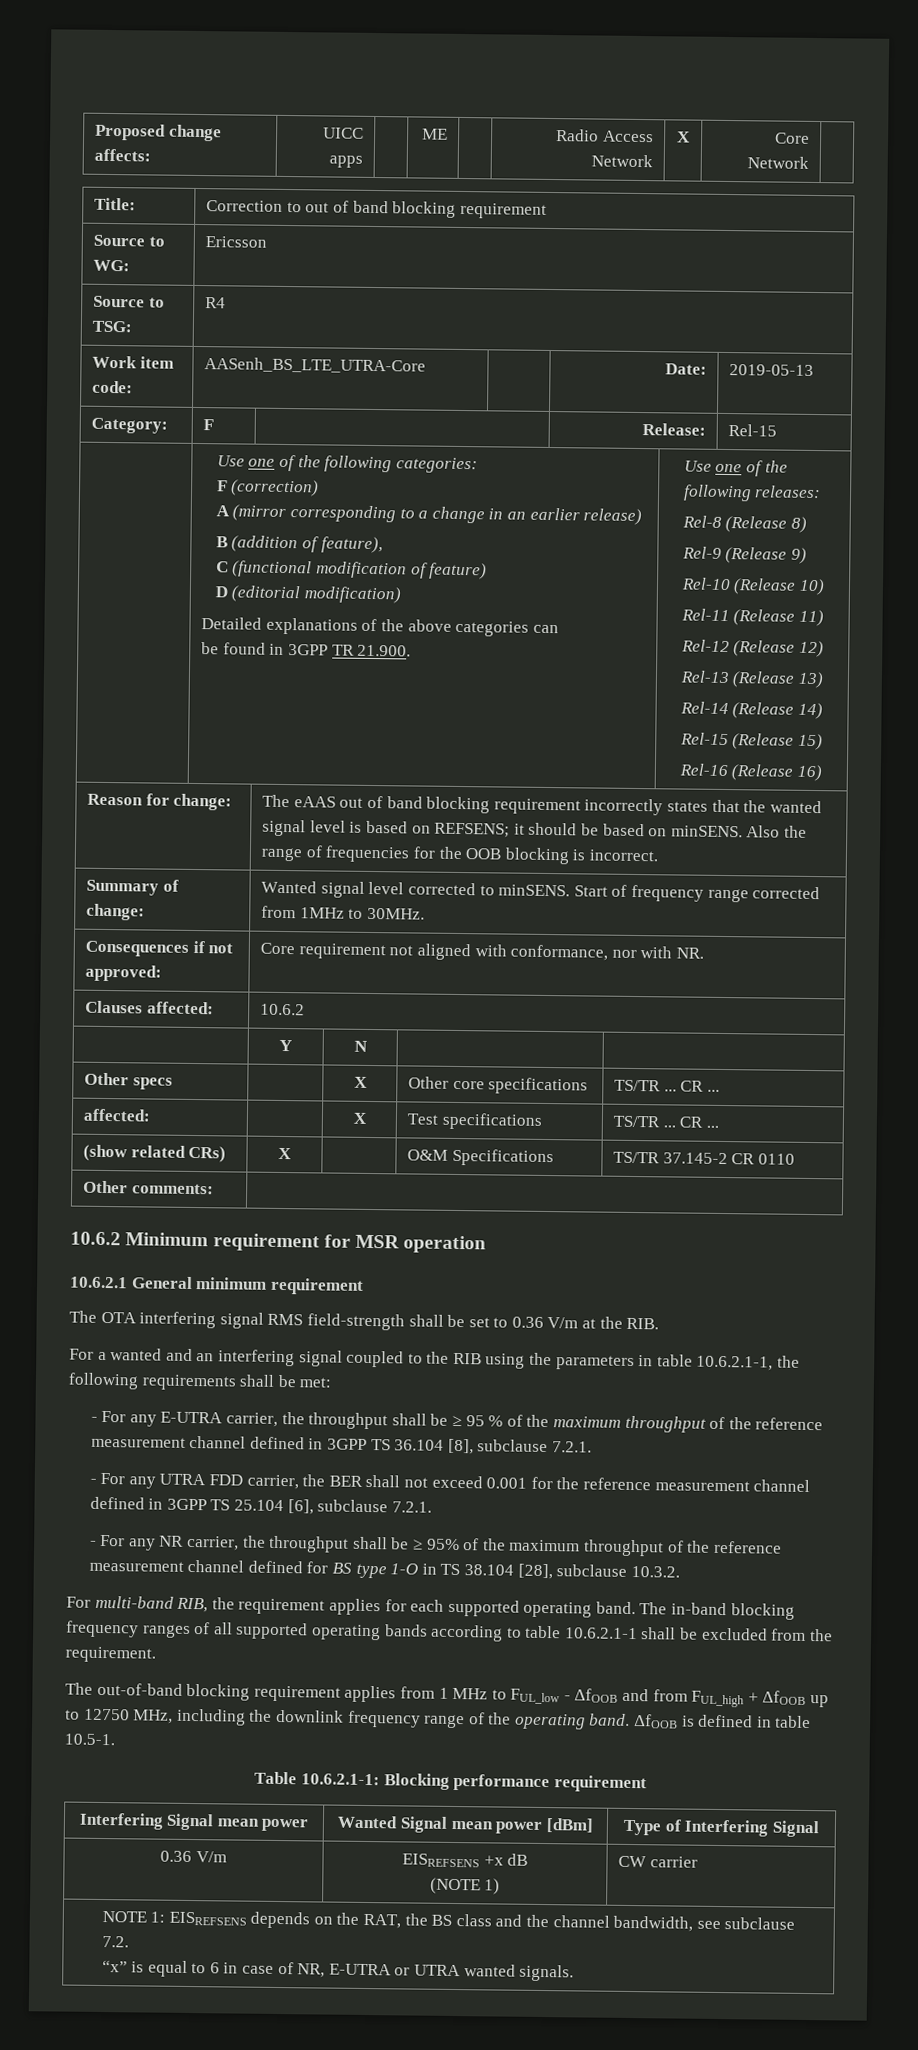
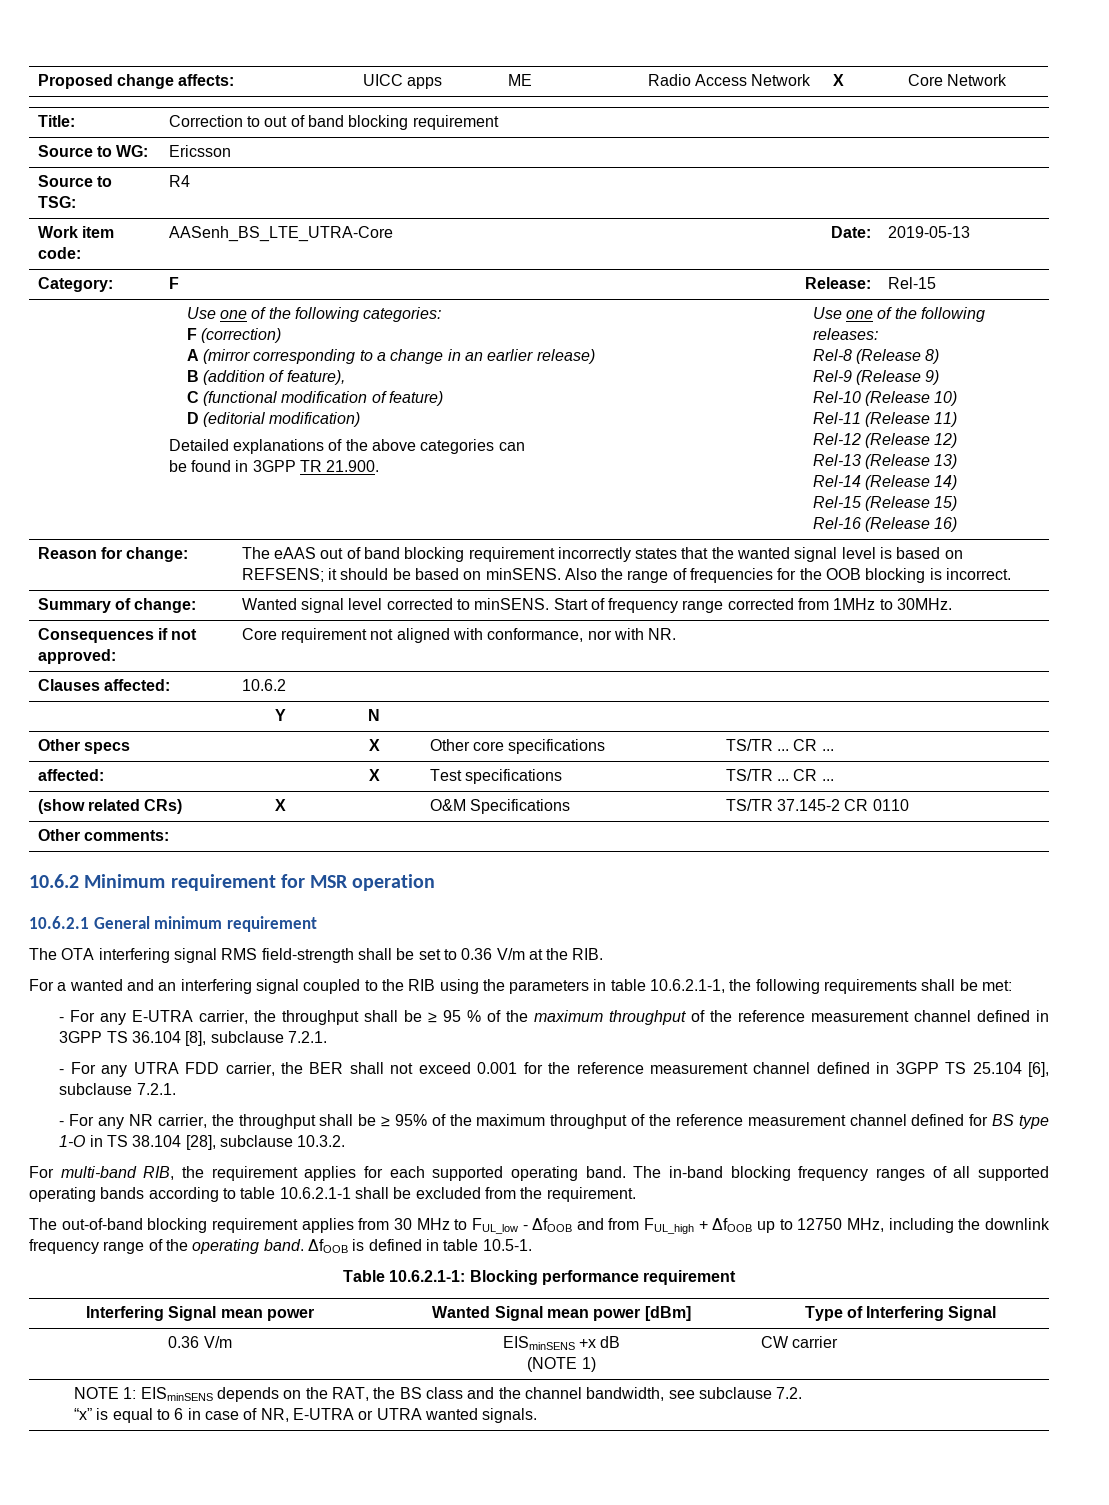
- The out-of-band blocking requirement applies from 1 MHz to FUL_low - ΔfOOB and from FUL_high + ΔfOOB up to 12750 MHz, including the downlink frequency range of the operating band.
+ The out-of-band blocking requirement applies from 30 MHz to FUL_low - ΔfOOB and from FUL_high + ΔfOOB up to 12750 MHz, including the downlink frequency range of the operating band.
- 0.36 V/m | EISREFSENS +x dB
+ 0.36 V/m | EISminSENS +x dB
- NOTE 1: EISREFSENS depends on the RAT, the BS class and the channel bandwidth, see subclause 7.2.
+ NOTE 1: EISminSENS depends on the RAT, the BS class and the channel bandwidth, see subclause 7.2.

